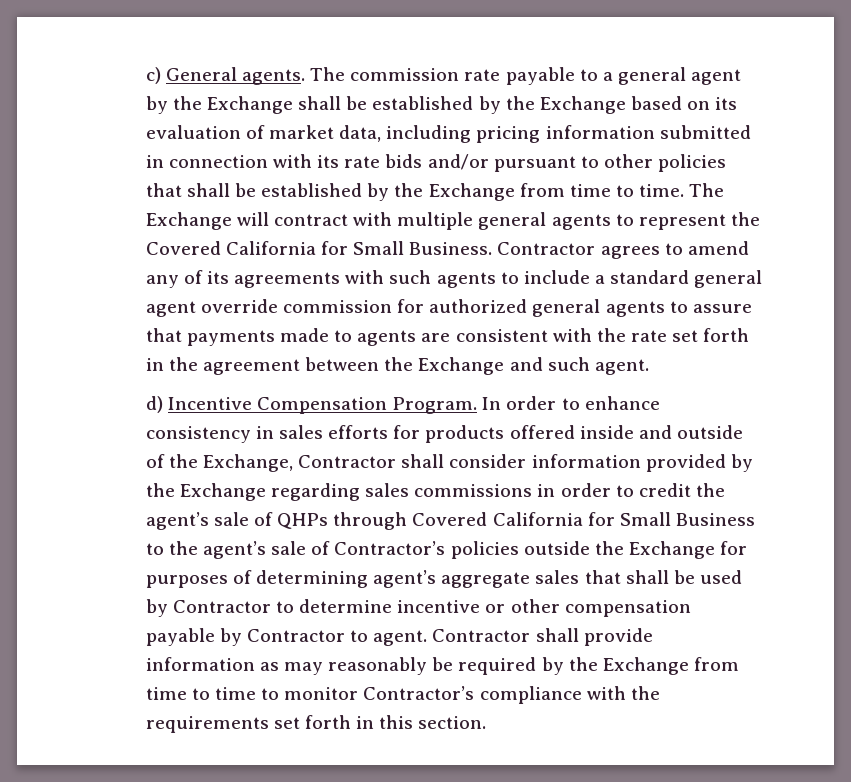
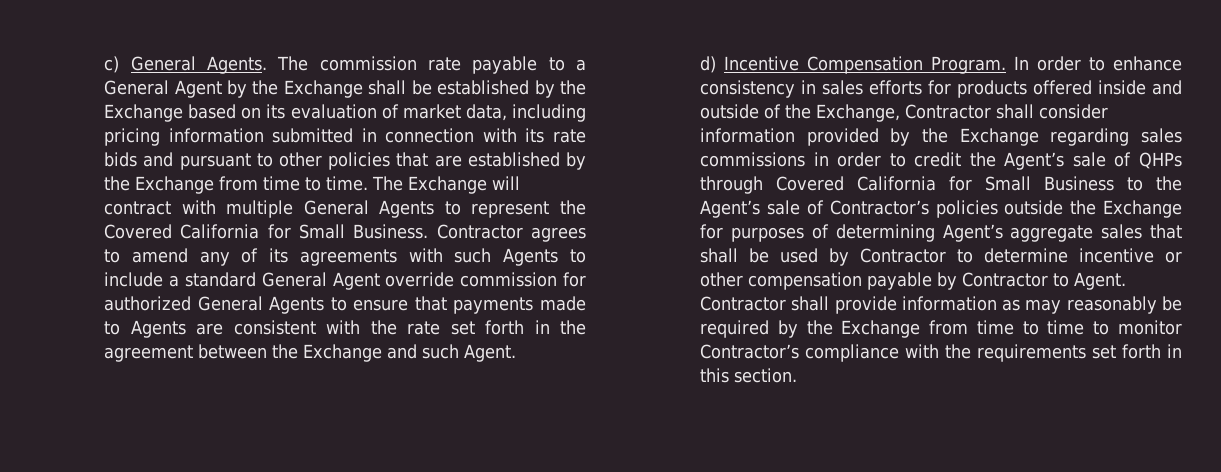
- c) General agents.
+ c) General Agents.
- The commission rate payable to a general agent by the Exchange shall be established by the Exchange based on its evaluation of market data, including pricing information submitted in connection with its rate bids and/or pursuant to other policies that shall be established by the Exchange from time to time.
+ The commission rate payable to a General Agent by the Exchange shall be established by the Exchange based on its evaluation of market data, including pricing information submitted in connection with its rate bids and pursuant to other policies that are established by the Exchange from time to time.
- The Exchange will contract with multiple general agents to represent the Covered California for Small Business.
+ The Exchange will contract with multiple General Agents to represent the Covered California for Small Business.
- Contractor agrees to amend any of its agreements with such agents to include a standard general agent override commission for authorized general agents to assure that payments made to agents are consistent with the rate set forth in the agreement between the Exchange and such agent.
+ Contractor agrees to amend any of its agreements with such Agents to include a standard General Agent override commission for authorized General Agents to ensure that payments made to Agents are consistent with the rate set forth in the agreement between the Exchange and such Agent.
- In order to enhance consistency in sales efforts for products offered inside and outside of the Exchange, Contractor shall consider information provided by the Exchange regarding sales commissions in order to credit the agent’s sale of QHPs through Covered California for Small Business to the agent’s sale of Contractor’s policies outside the Exchange for purposes of determining agent’s aggregate sales that shall be used by Contractor to determine incentive or other compensation payable by Contractor to agent.
+ In order to enhance consistency in sales efforts for products offered inside and outside of the Exchange, Contractor shall consider information provided by the Exchange regarding sales commissions in order to credit the Agent’s sale of QHPs through Covered California for Small Business to the Agent’s sale of Contractor’s policies outside the Exchange for purposes of determining Agent’s aggregate sales that shall be used by Contractor to determine incentive or other compensation payable by Contractor to Agent.

